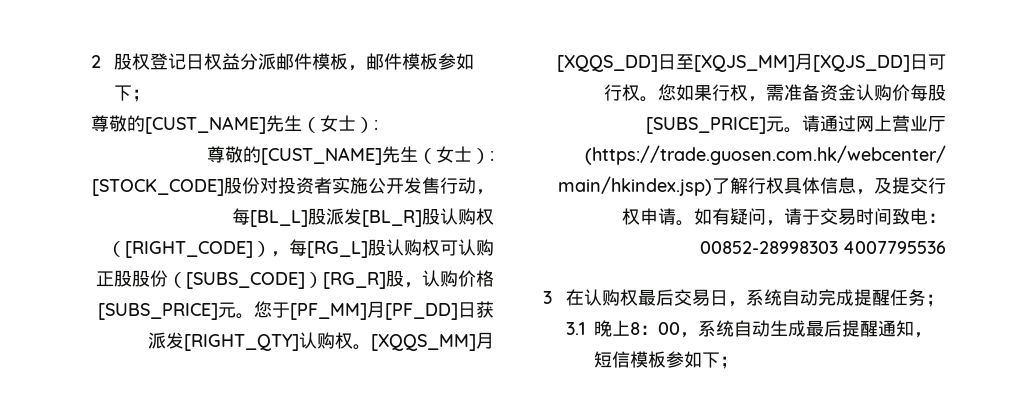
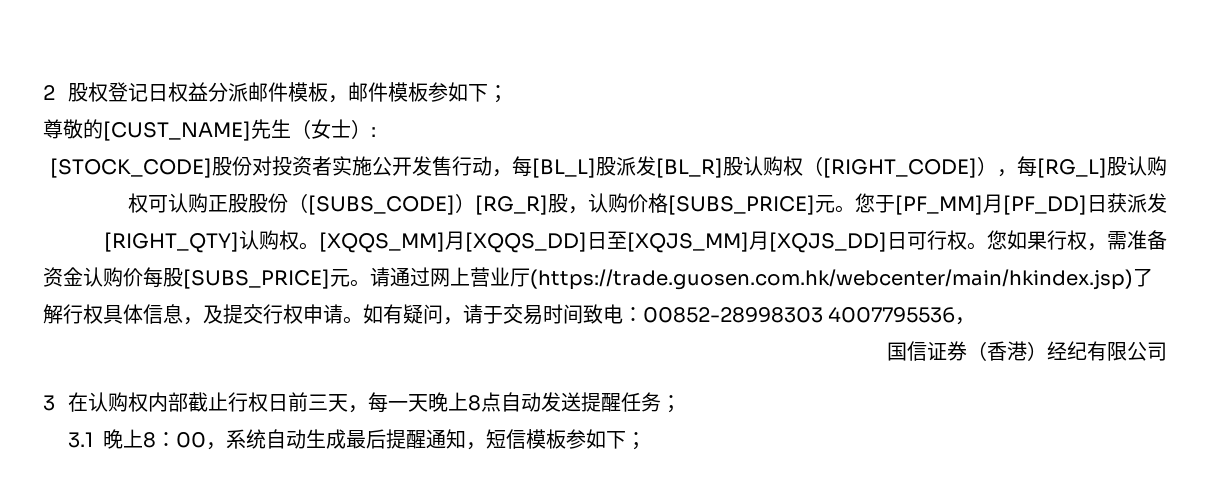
- 尊敬的[CUST_NAME]先生（女士）: [STOCK_CODE]股份对投资者实施公开发售行动，每[BL_L]股派发[BL_R]股认购权（[RIGHT_CODE]），每[RG_L]股认购权可认购正股股份（[SUBS_CODE]）[RG_R]股，认购价格[SUBS_PRICE]元。
+ [STOCK_CODE]股份对投资者实施公开发售行动，每[BL_L]股派发[BL_R]股认购权（[RIGHT_CODE]），每[RG_L]股认购权可认购正股股份（[SUBS_CODE]）[RG_R]股，认购价格[SUBS_PRICE]元。
- 您如果行权，需准备资金认购价每股[SUBS_PRICE]元。
+ 您如果行权，需准备
+ 资金认购价每股[SUBS_PRICE]元。
- 如有疑问，请于交易时间致电：00852-28998303 4007795536
- 3在认购权最后交易日，系统自动完成提醒任务；
+ 如有疑问，请于交易时间致电：00852-28998303 4007795536，
+ 国信证券（香港）经纪有限公司
+ 3在认购权内部截止行权日前三天，每一天晚上8点自动发送提醒任务；

